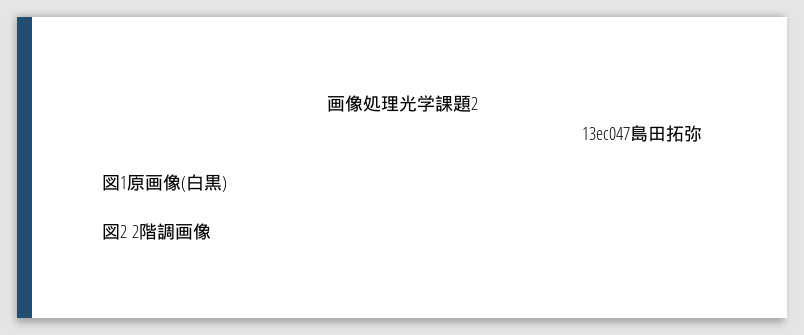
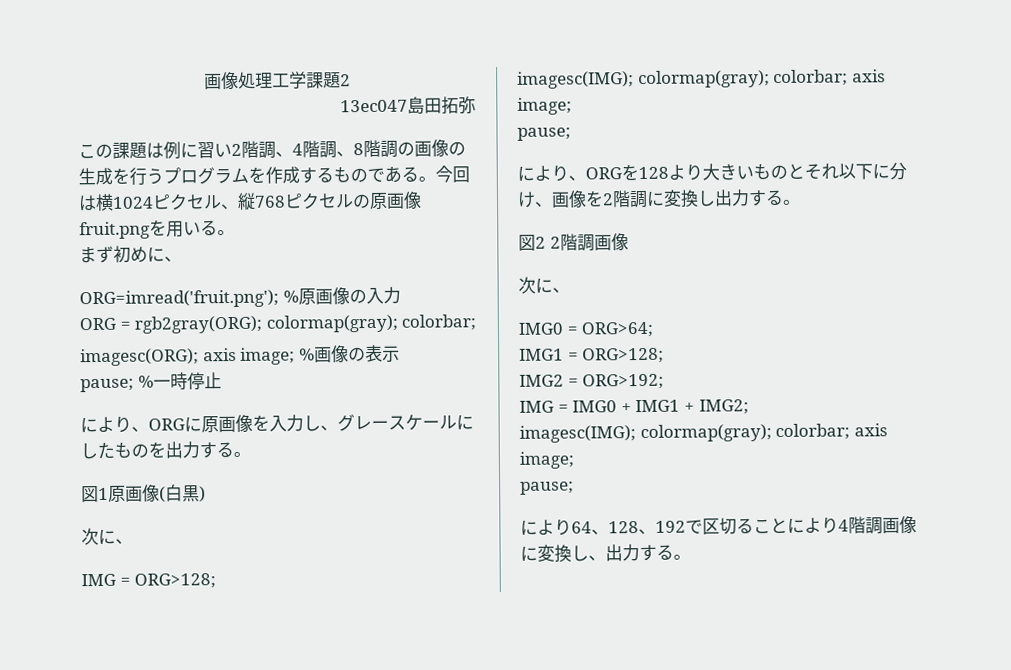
- 画像処理光学課題2
+ 画像処理工学課題2
+ この課題は例に習い2階調、4階調、8階調の画像の生成を行うプログラムを作成するものである。今回は横1024ピクセル、縦768ピクセルの原画像fruit.pngを用いる。
+ まず初めに、
+ ORG=imread('fruit.png'); %原画像の入力
+ ORG = rgb2gray(ORG); colormap(gray); colorbar;
+ imagesc(ORG); axis image; %画像の表示
+ pause; %一時停止
+ により、ORGに原画像を入力し、グレースケールにしたものを出力する。
  図1原画像(白黒)
+ 次に、
+ IMG = ORG>128;
+ imagesc(IMG); colormap(gray); colorbar; axis image;
+ pause;
+ により、ORGを128より大きいものとそれ以下に分け、画像を2階調に変換し出力する。
  図2 2階調画像
+ 次に、
+ IMG0 = ORG>64;
+ IMG1 = ORG>128;
+ IMG2 = ORG>192;
+ IMG = IMG0 + IMG1 + IMG2;
+ imagesc(IMG); colormap(gray); colorbar; axis image;
+ pause;
+ により64、128、192で区切ることにより4階調画像に変換し、出力する。

